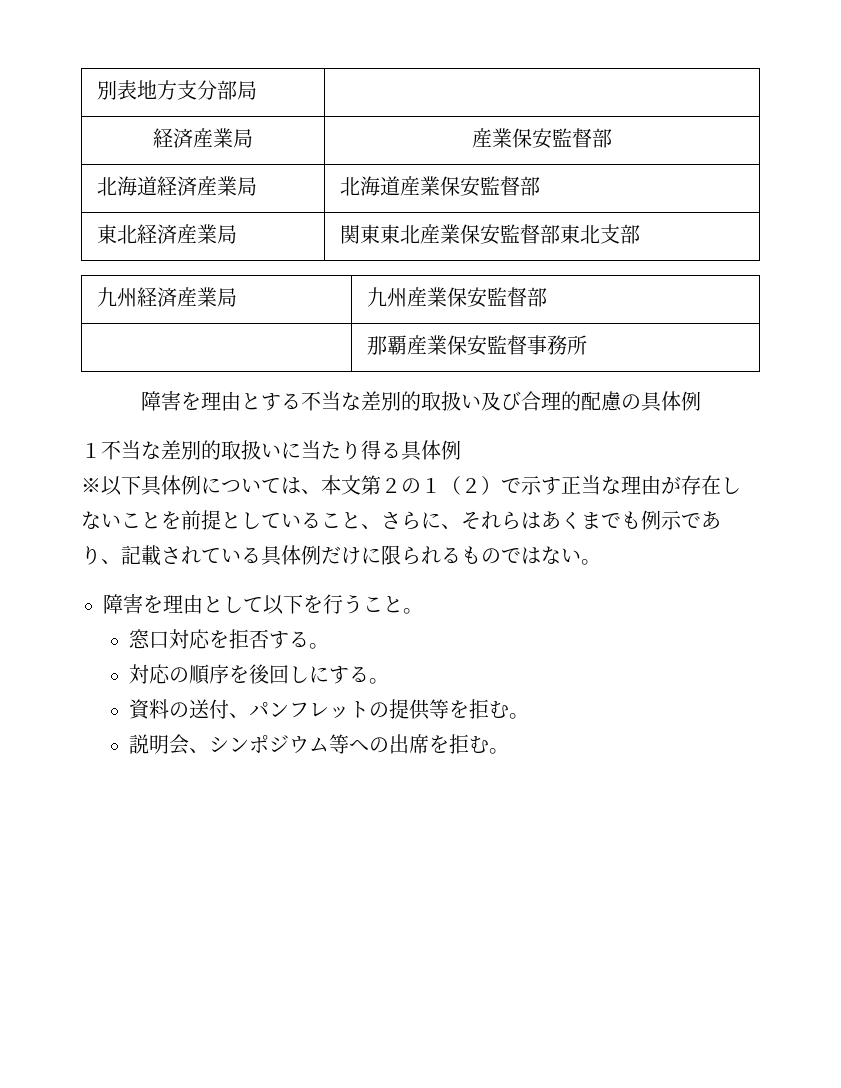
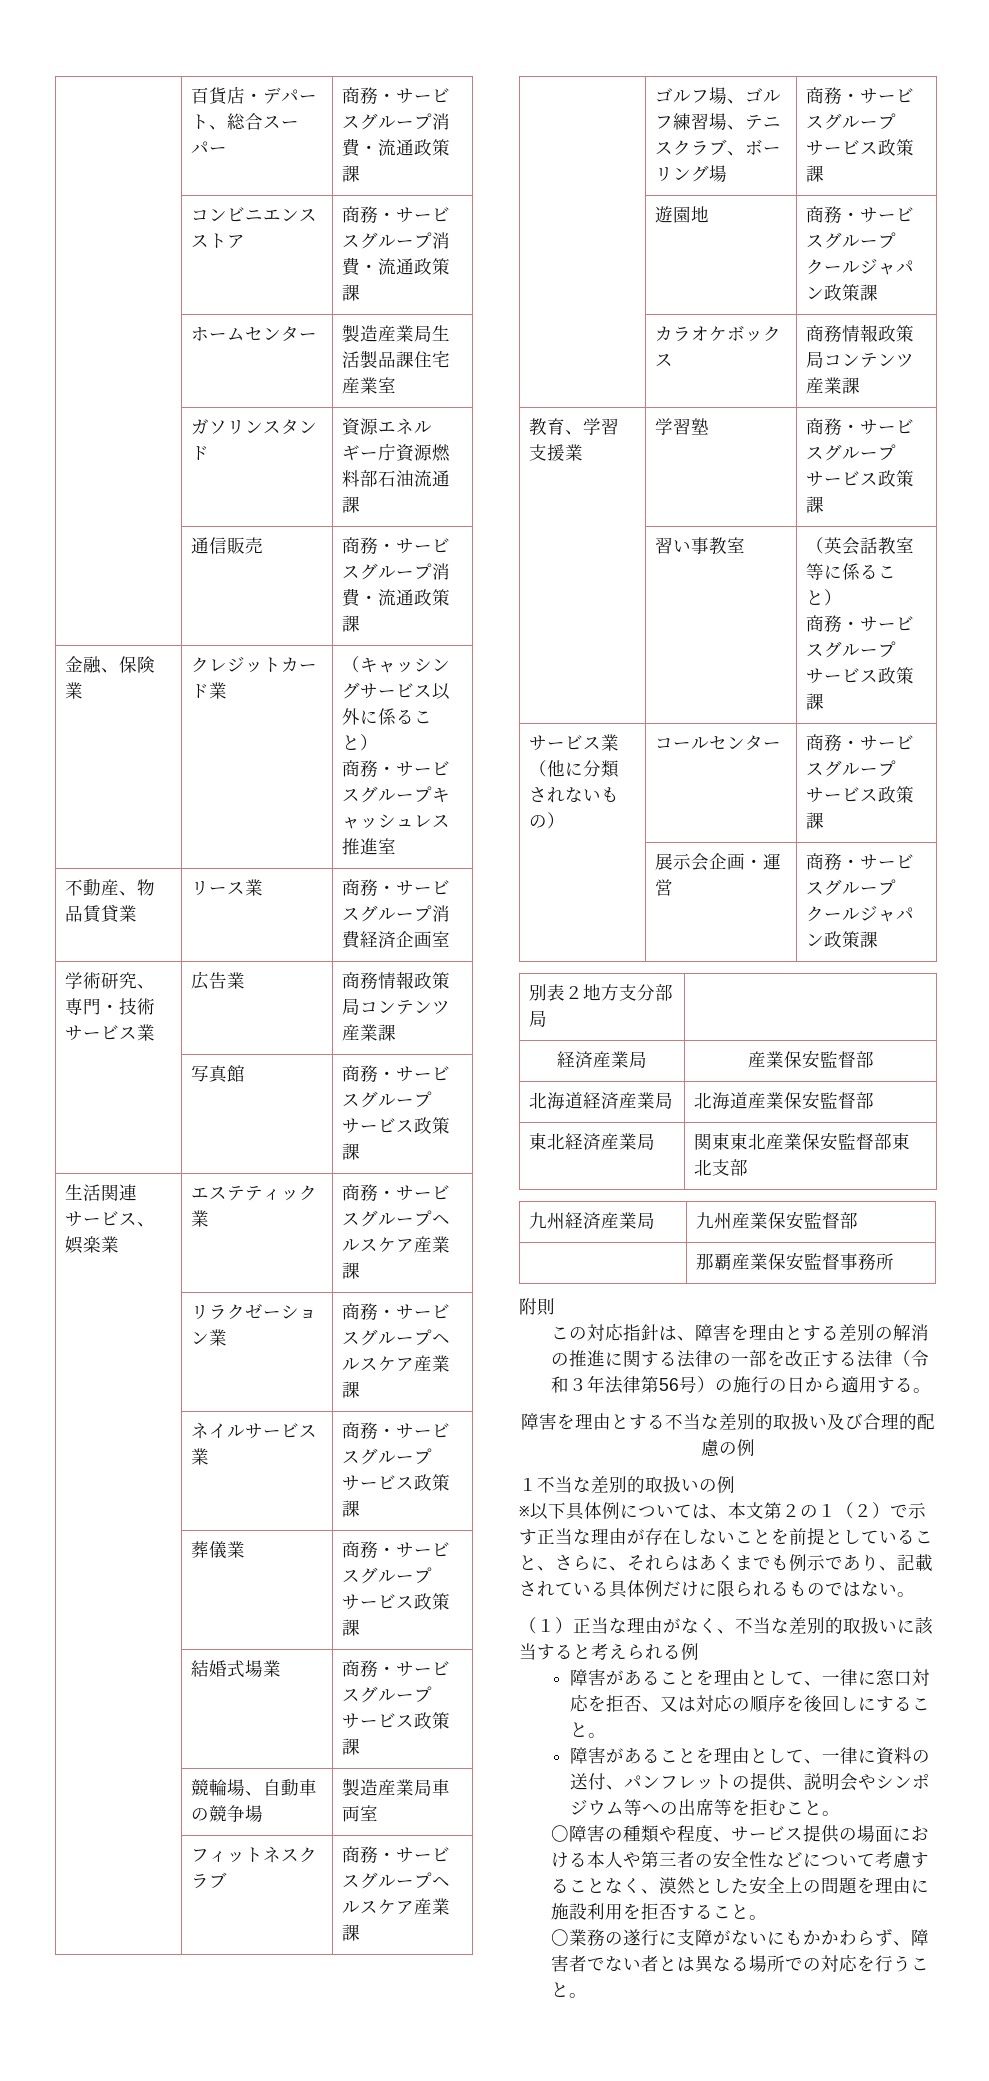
- 別表地方支分部局 |
+ | 百貨店・デパート、総合スーパー | 商務・サービスグループ消費・流通政策課
+ | コンビニエンスストア | 商務・サービスグループ消費・流通政策課
+ | ホームセンター | 製造産業局生活製品課住宅産業室
+ | ガソリンスタンド | 資源エネルギー庁資源燃料部石油流通課
+ | 通信販売 | 商務・サービスグループ消費・流通政策課
+ 金融、保険業 | クレジットカード業 | （キャッシングサービス以外に係ること）
+ 商務・サービスグループキャッシュレス推進室
+ 不動産、物品賃貸業 | リース業 | 商務・サービスグループ消費経済企画室
+ 学術研究、専門・技術サービス業 | 広告業 | 商務情報政策局コンテンツ産業課
+ | 写真館 | 商務・サービスグループサービス政策課
+ 生活関連サービス、娯楽業 | エステティック業 | 商務・サービスグループヘルスケア産業課
+ | リラクゼーション業 | 商務・サービスグループヘルスケア産業課
+ | ネイルサービス業 | 商務・サービスグループサービス政策課
+ | 葬儀業 | 商務・サービスグループサービス政策課
+ | 結婚式場業 | 商務・サービスグループサービス政策課
+ | 競輪場、自動車の競争場 | 製造産業局車両室
+ | フィットネスクラブ | 商務・サービスグループヘルスケア産業課
+ | ゴルフ場、ゴルフ練習場、テニスクラブ、ボーリング場 | 商務・サービスグループサービス政策課
+ | 遊園地 | 商務・サービスグループクールジャパン政策課
+ | カラオケボックス | 商務情報政策局コンテンツ産業課
+ 教育、学習支援業 | 学習塾 | 商務・サービスグループサービス政策課
+ | 習い事教室 | （英会話教室等に係ること）
+ 商務・サービスグループサービス政策課
+ サービス業（他に分類されないもの） | コールセンター | 商務・サービスグループサービス政策課
+ | 展示会企画・運営 | 商務・サービスグループクールジャパン政策課
+ 別表２地方支分部局 |
+ 附則
+ この対応指針は、障害を理由とする差別の解消の推進に関する法律の一部を改正する法律（令和３年法律第56号）の施行の日から適用する。
- 障害を理由とする不当な差別的取扱い及び合理的配慮の具体例
+ 障害を理由とする不当な差別的取扱い及び合理的配慮の例
- １不当な差別的取扱いに当たり得る具体例
+ １不当な差別的取扱いの例
- 障害を理由として以下を行うこと。
- 窓口対応を拒否する。
- 対応の順序を後回しにする。
- 資料の送付、パンフレットの提供等を拒む。
- 説明会、シンポジウム等への出席を拒む。
+ （１）正当な理由がなく、不当な差別的取扱いに該当すると考えられる例
+ 障害があることを理由として、一律に窓口対応を拒否、又は対応の順序を後回しにすること。
+ 障害があることを理由として、一律に資料の送付、パンフレットの提供、説明会やシンポジウム等への出席等を拒むこと。
+ 〇障害の種類や程度、サービス提供の場面における本人や第三者の安全性などについて考慮することなく、漠然とした安全上の問題を理由に施設利用を拒否すること。
+ 〇業務の遂行に支障がないにもかかわらず、障害者でない者とは異なる場所での対応を行うこと。

